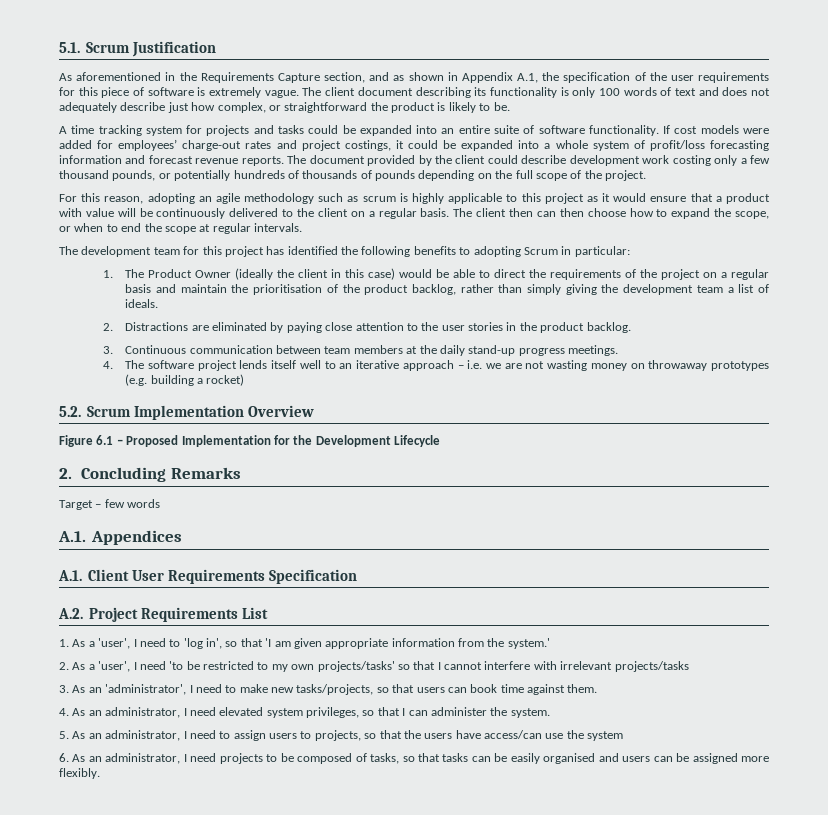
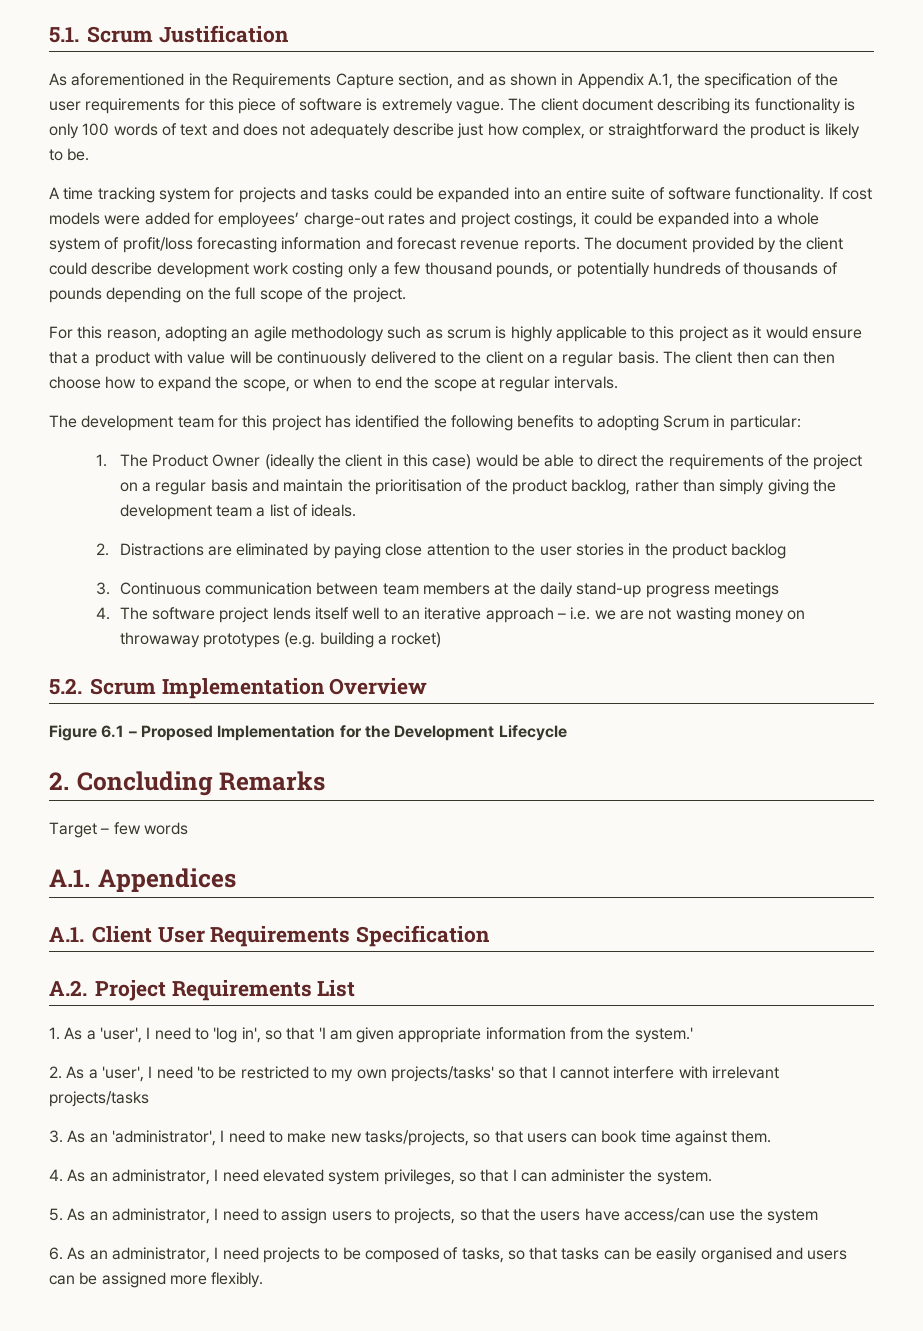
- 2. Distractions are eliminated by paying close attention to the user stories in the product backlog.
+ 2. Distractions are eliminated by paying close attention to the user stories in the product backlog
- 3. Continuous communication between team members at the daily stand-up progress meetings.
+ 3. Continuous communication between team members at the daily stand-up progress meetings

